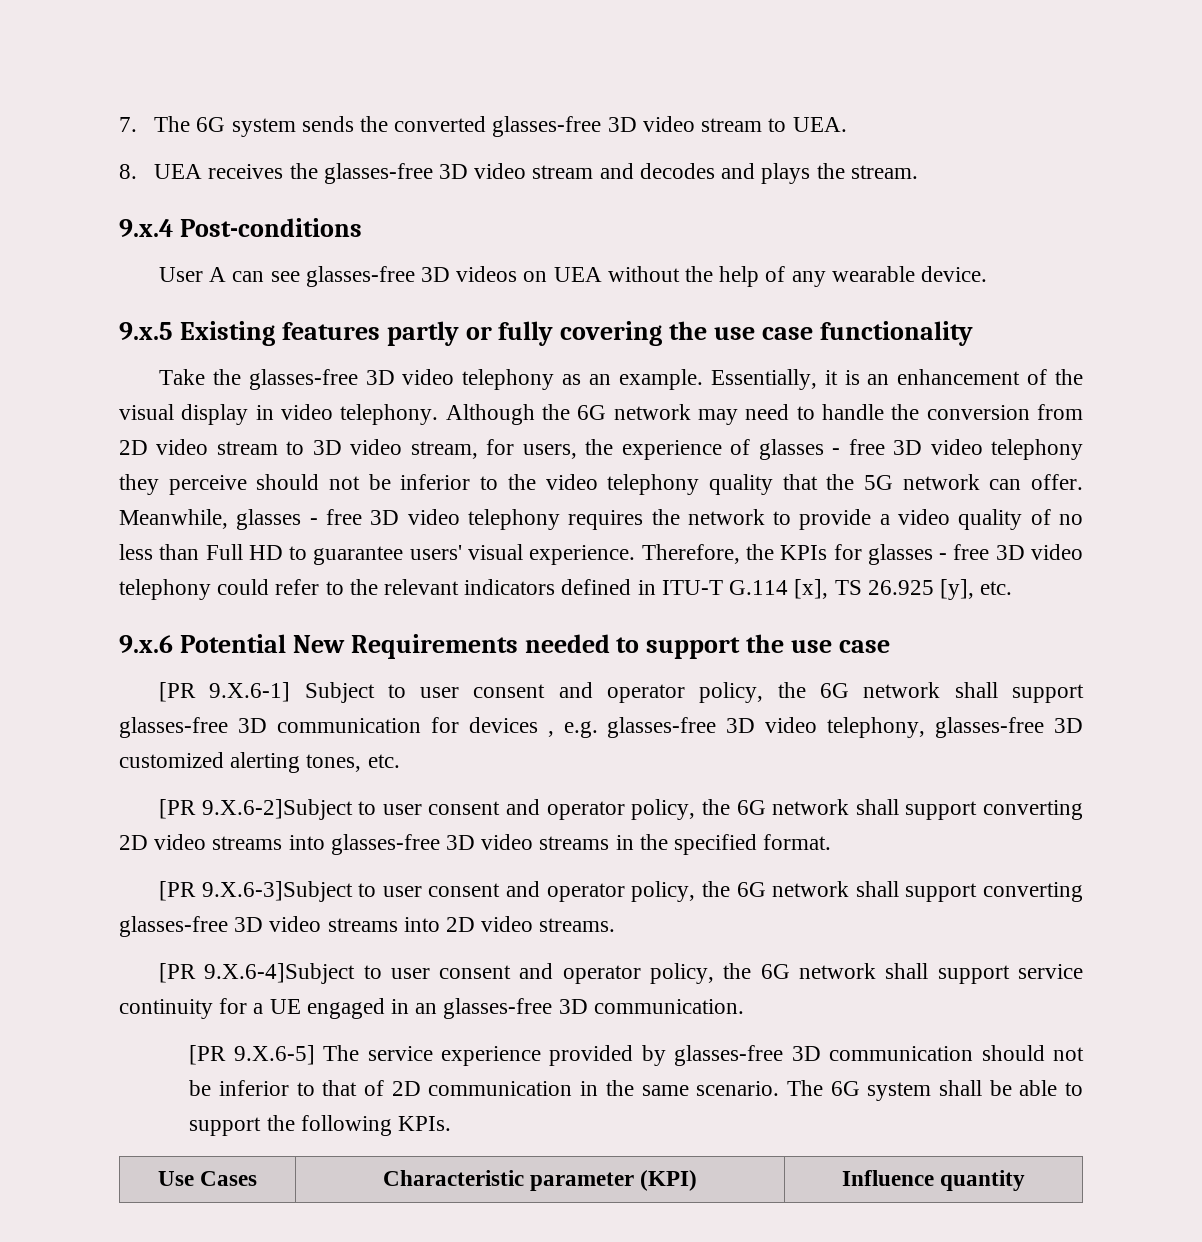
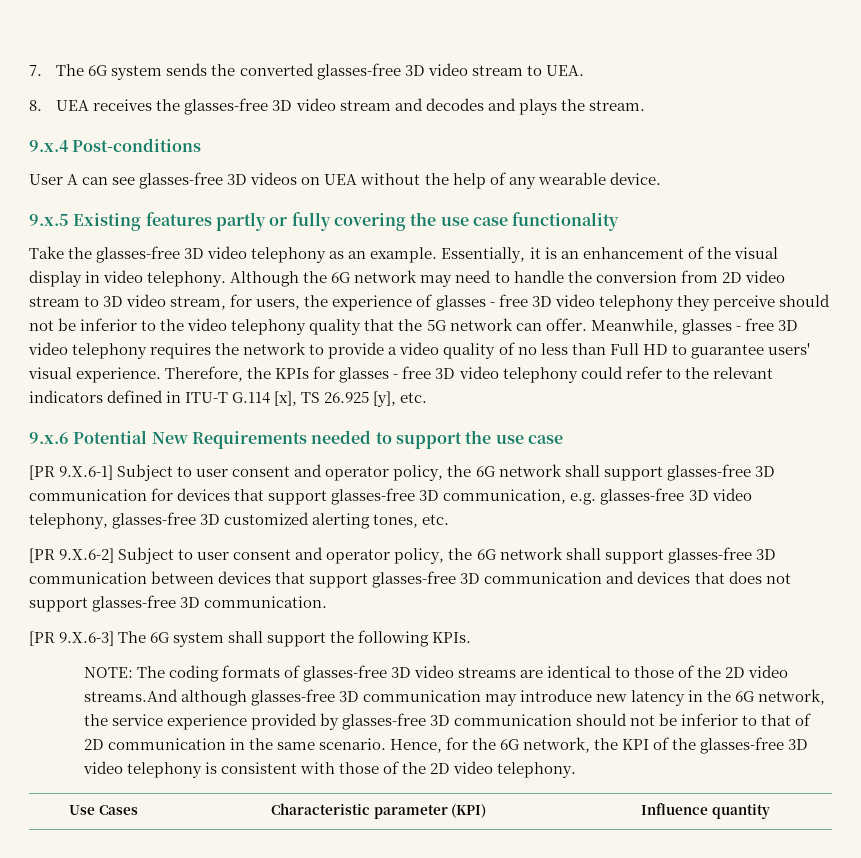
- [PR 9.X.6-1] Subject to user consent and operator policy, the 6G network shall support glasses-free 3D communication for devices , e.g. glasses-free 3D video telephony, glasses-free 3D customized alerting tones, etc.
+ [PR 9.X.6-1] Subject to user consent and operator policy, the 6G network shall support glasses-free 3D communication for devices that support glasses-free 3D communication, e.g. glasses-free 3D video telephony, glasses-free 3D customized alerting tones, etc.
- [PR 9.X.6-2]Subject to user consent and operator policy, the 6G network shall support converting 2D video streams into glasses-free 3D video streams in the specified format.
- [PR 9.X.6-3]Subject to user consent and operator policy, the 6G network shall support converting glasses-free 3D video streams into 2D video streams.
- [PR 9.X.6-4]Subject to user consent and operator policy, the 6G network shall support service continuity for a UE engaged in an glasses-free 3D communication.
- [PR 9.X.6-5] The service experience provided by glasses-free 3D communication should not be inferior to that of 2D communication in the same scenario.
+ [PR 9.X.6-2] Subject to user consent and operator policy, the 6G network shall support glasses-free 3D communication between devices that support glasses-free 3D communication and devices that does not support glasses-free 3D communication.
+ [PR 9.X.6-3] The 6G system shall support the following KPIs.
+ NOTE: The coding formats of glasses-free 3D video streams are identical to those of the 2D video streams.And although glasses-free 3D communication may introduce new latency in the 6G network, the service experience provided by glasses-free 3D communication should not be inferior to that of 2D communication in the same scenario.
- The 6G system shall be able to support the following KPIs.
+ Hence, for the 6G network, the KPI of the glasses-free 3D video telephony is consistent with those of the 2D video telephony.

